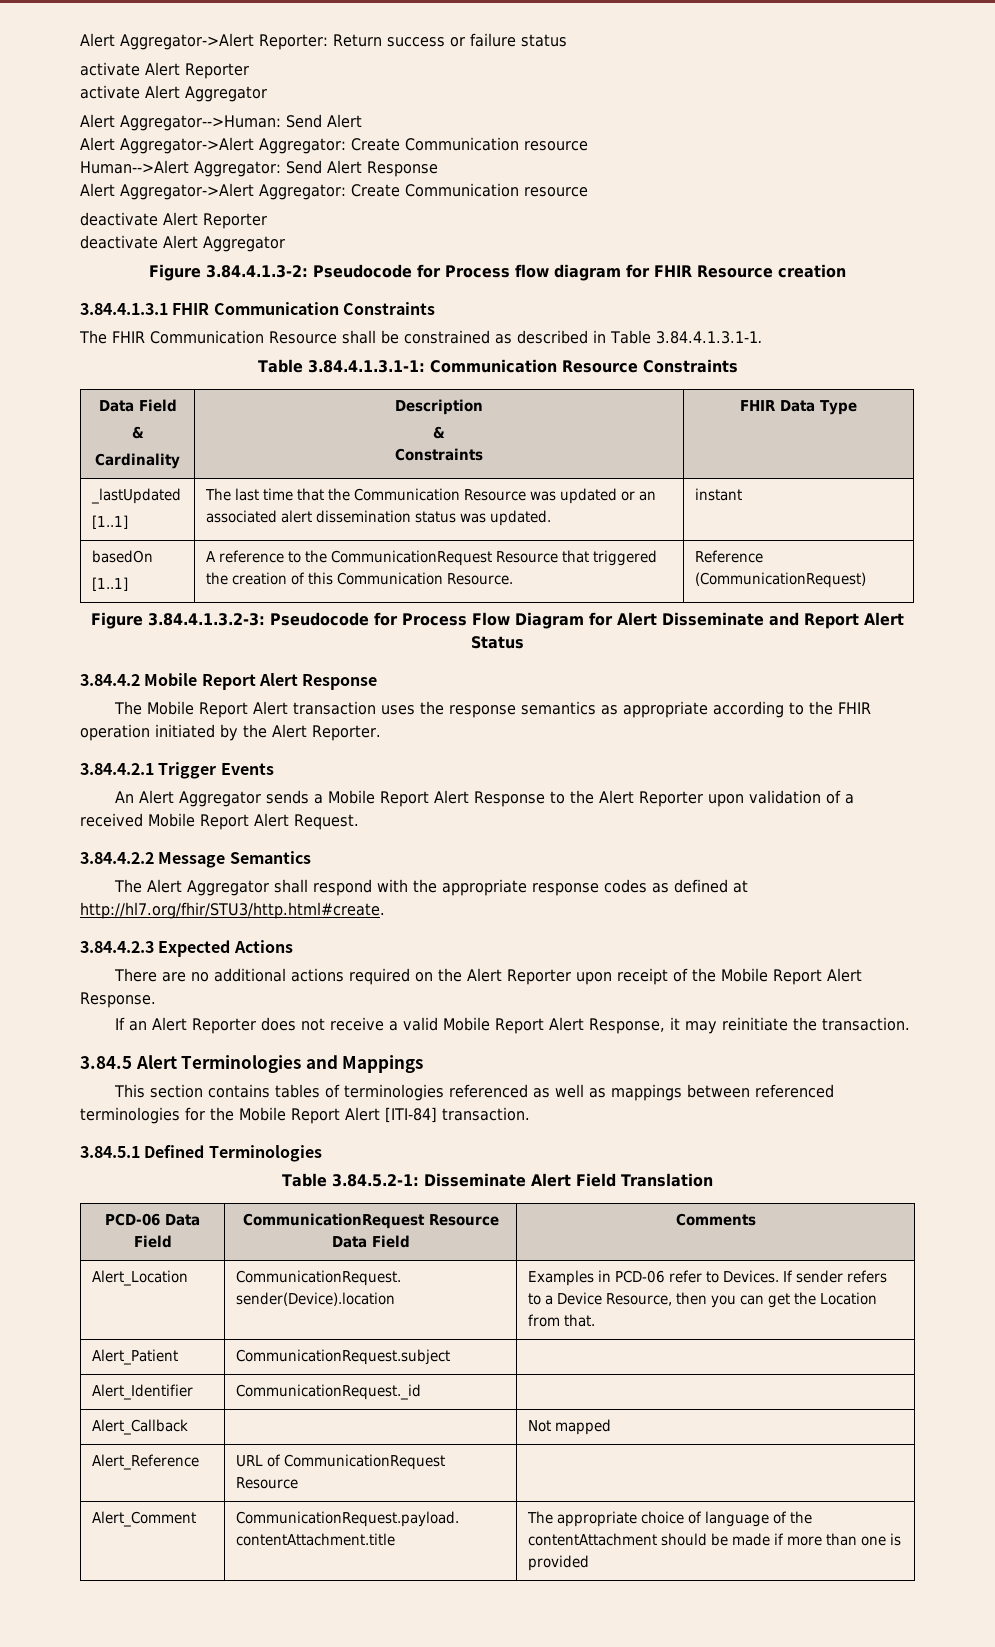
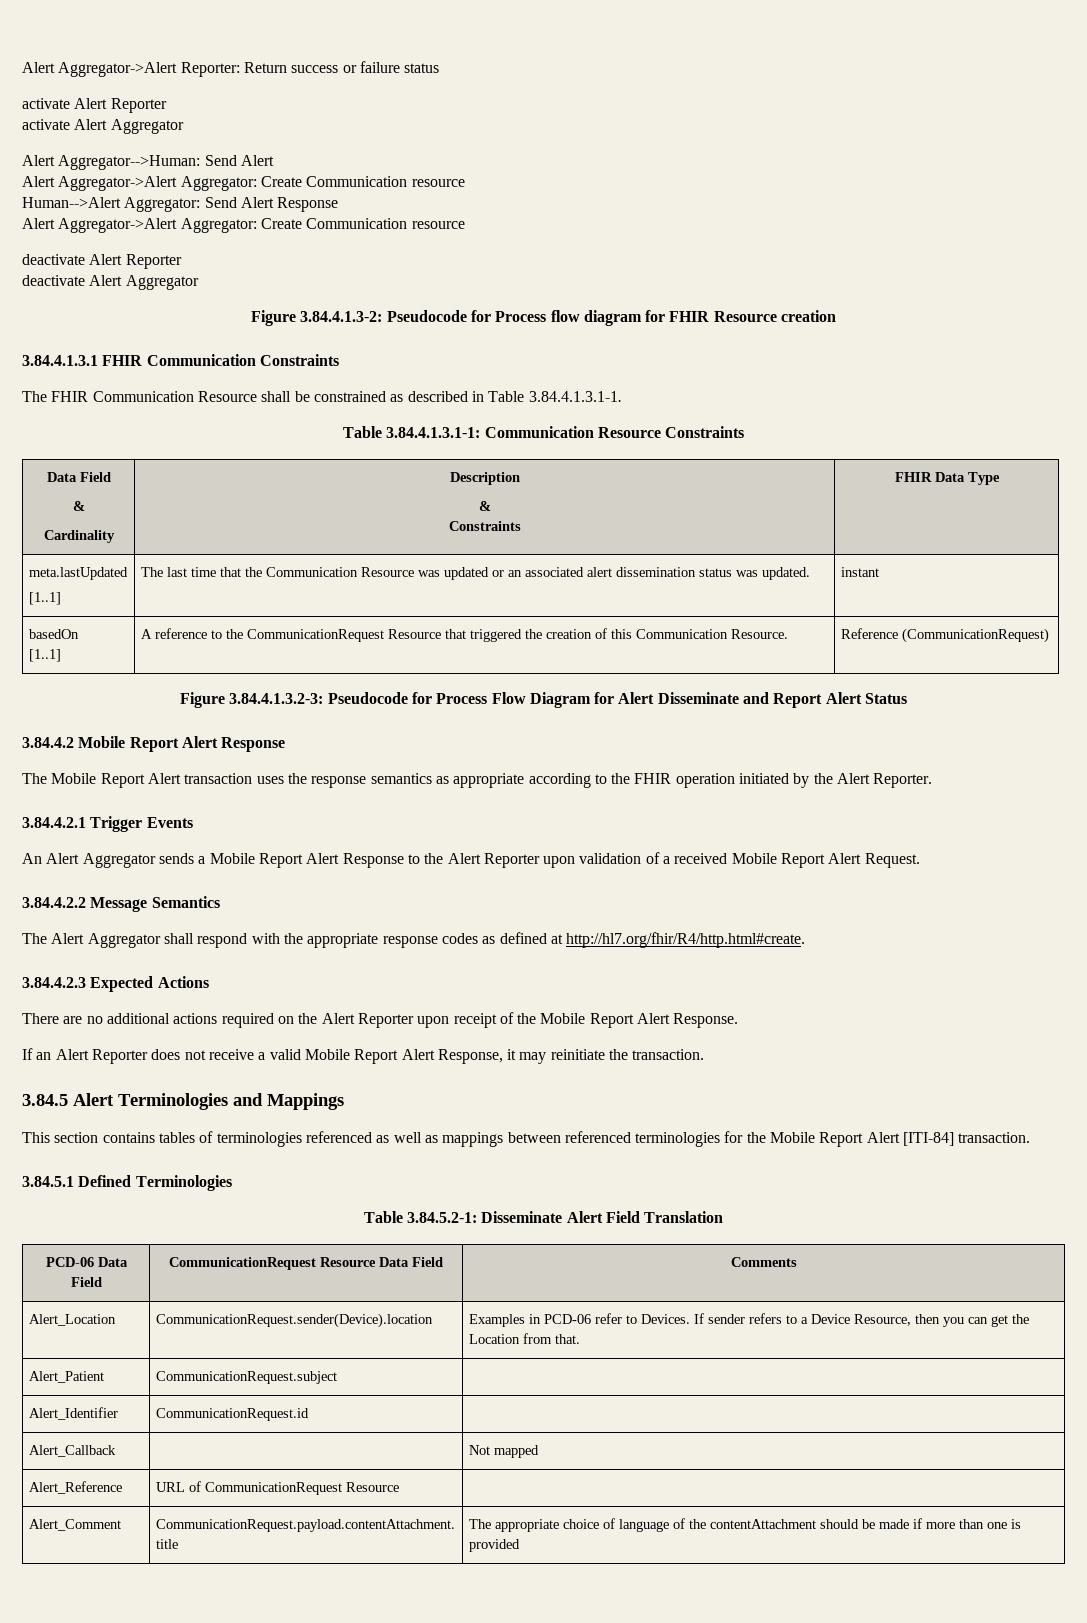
- _lastUpdated
+ meta.lastUpdated
- The Alert Aggregator shall respond with the appropriate response codes as defined at http://hl7.org/fhir/STU3/http.html#create.
+ The Alert Aggregator shall respond with the appropriate response codes as defined at http://hl7.org/fhir/R4/http.html#create.
- Alert_Identifier | CommunicationRequest._id |
+ Alert_Identifier | CommunicationRequest.id |

